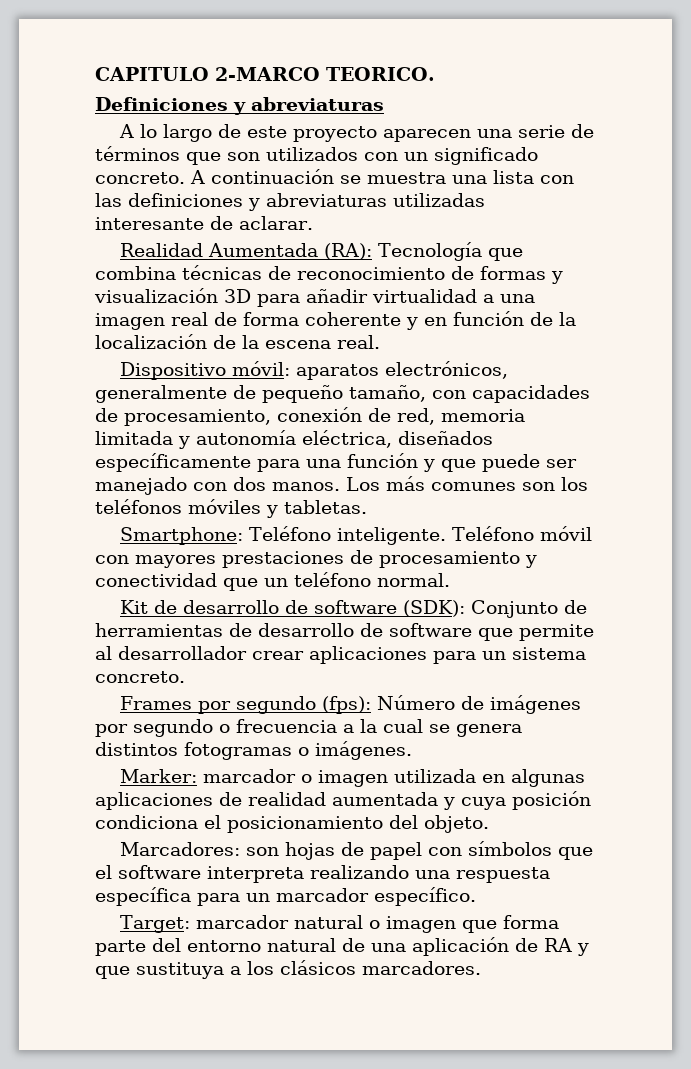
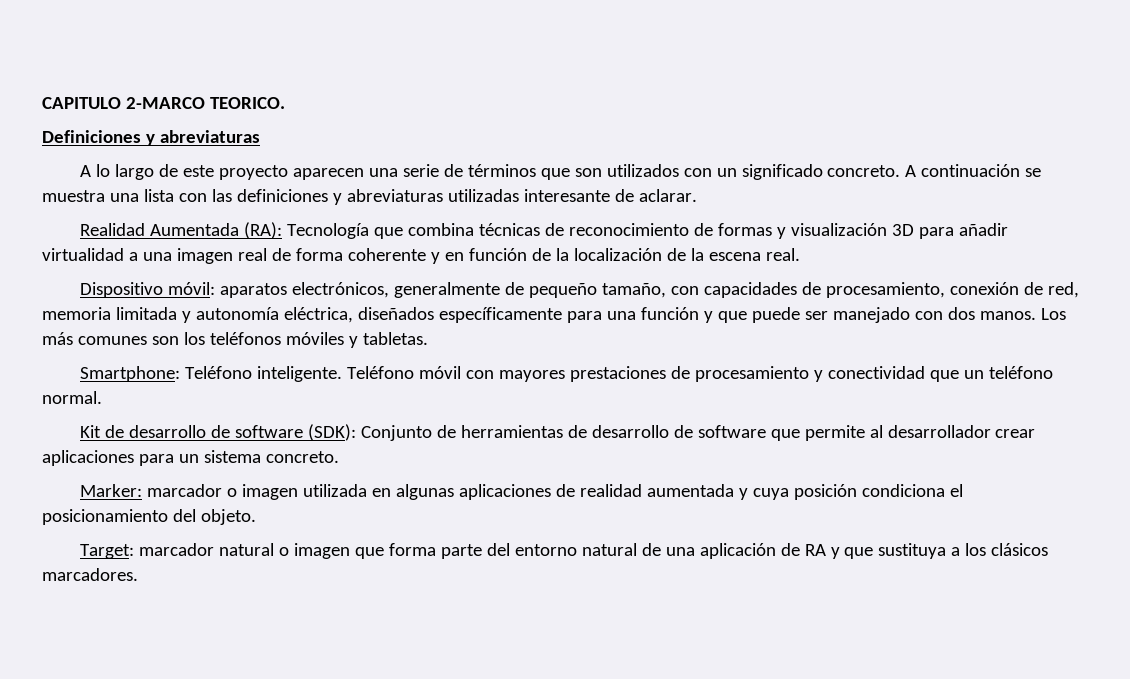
- Frames por segundo (fps): Número de imágenes por segundo o frecuencia a la cual se genera distintos fotogramas o imágenes.
- Marcadores: son hojas de papel con símbolos que el software interpreta realizando una respuesta específica para un marcador específico.

